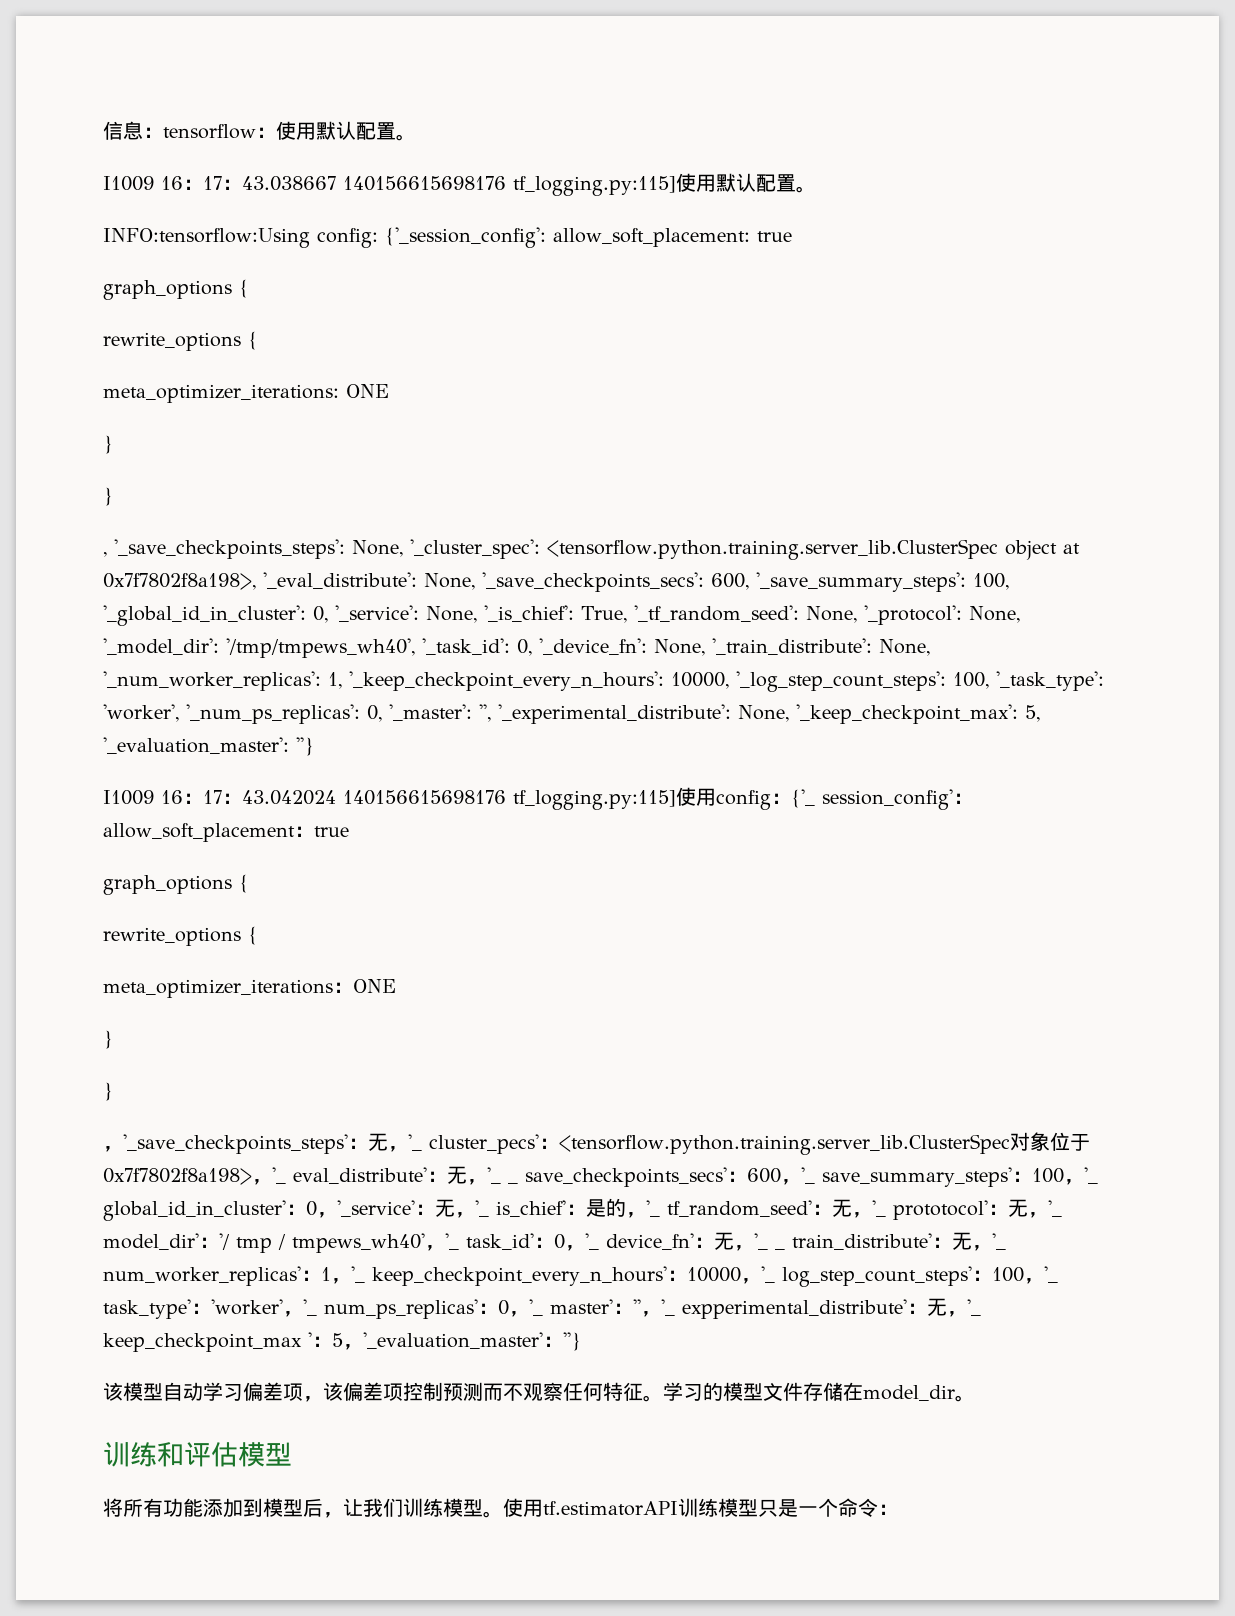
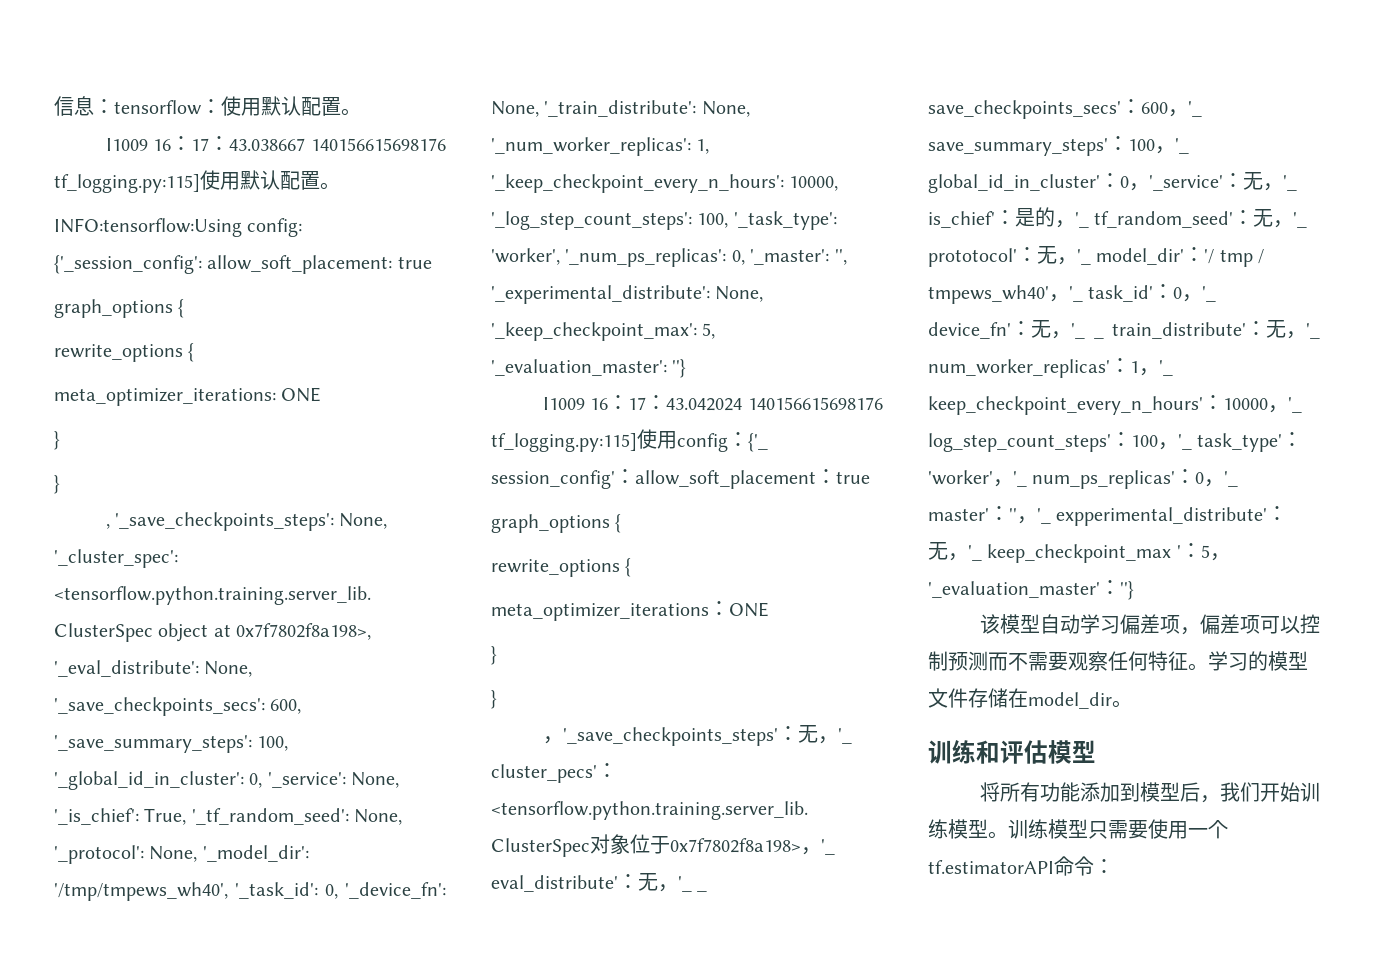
- 该模型自动学习偏差项，该偏差项控制预测而不观察任何特征。
+ 该模型自动学习偏差项，偏差项可以控制预测而不需要观察任何特征。
- 将所有功能添加到模型后，让我们训练模型。
+ 将所有功能添加到模型后，我们开始训练模型。
- 使用tf.estimatorAPI训练模型只是一个命令：
+ 训练模型只需要使用一个tf.estimatorAPI命令：

